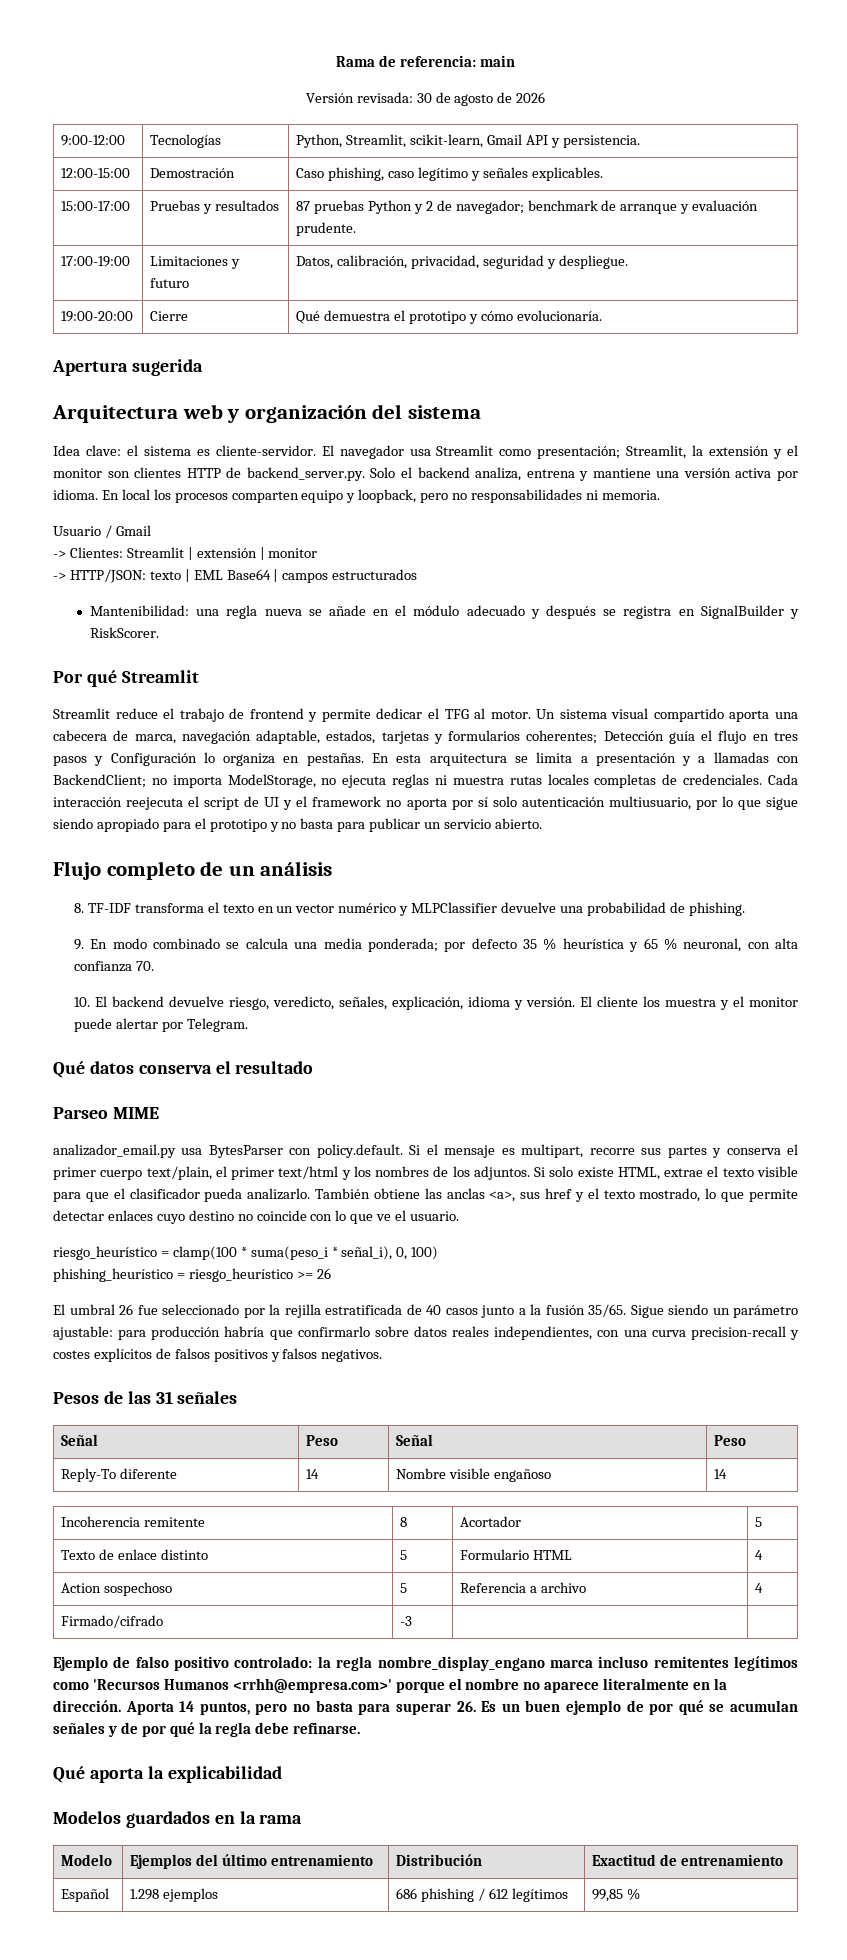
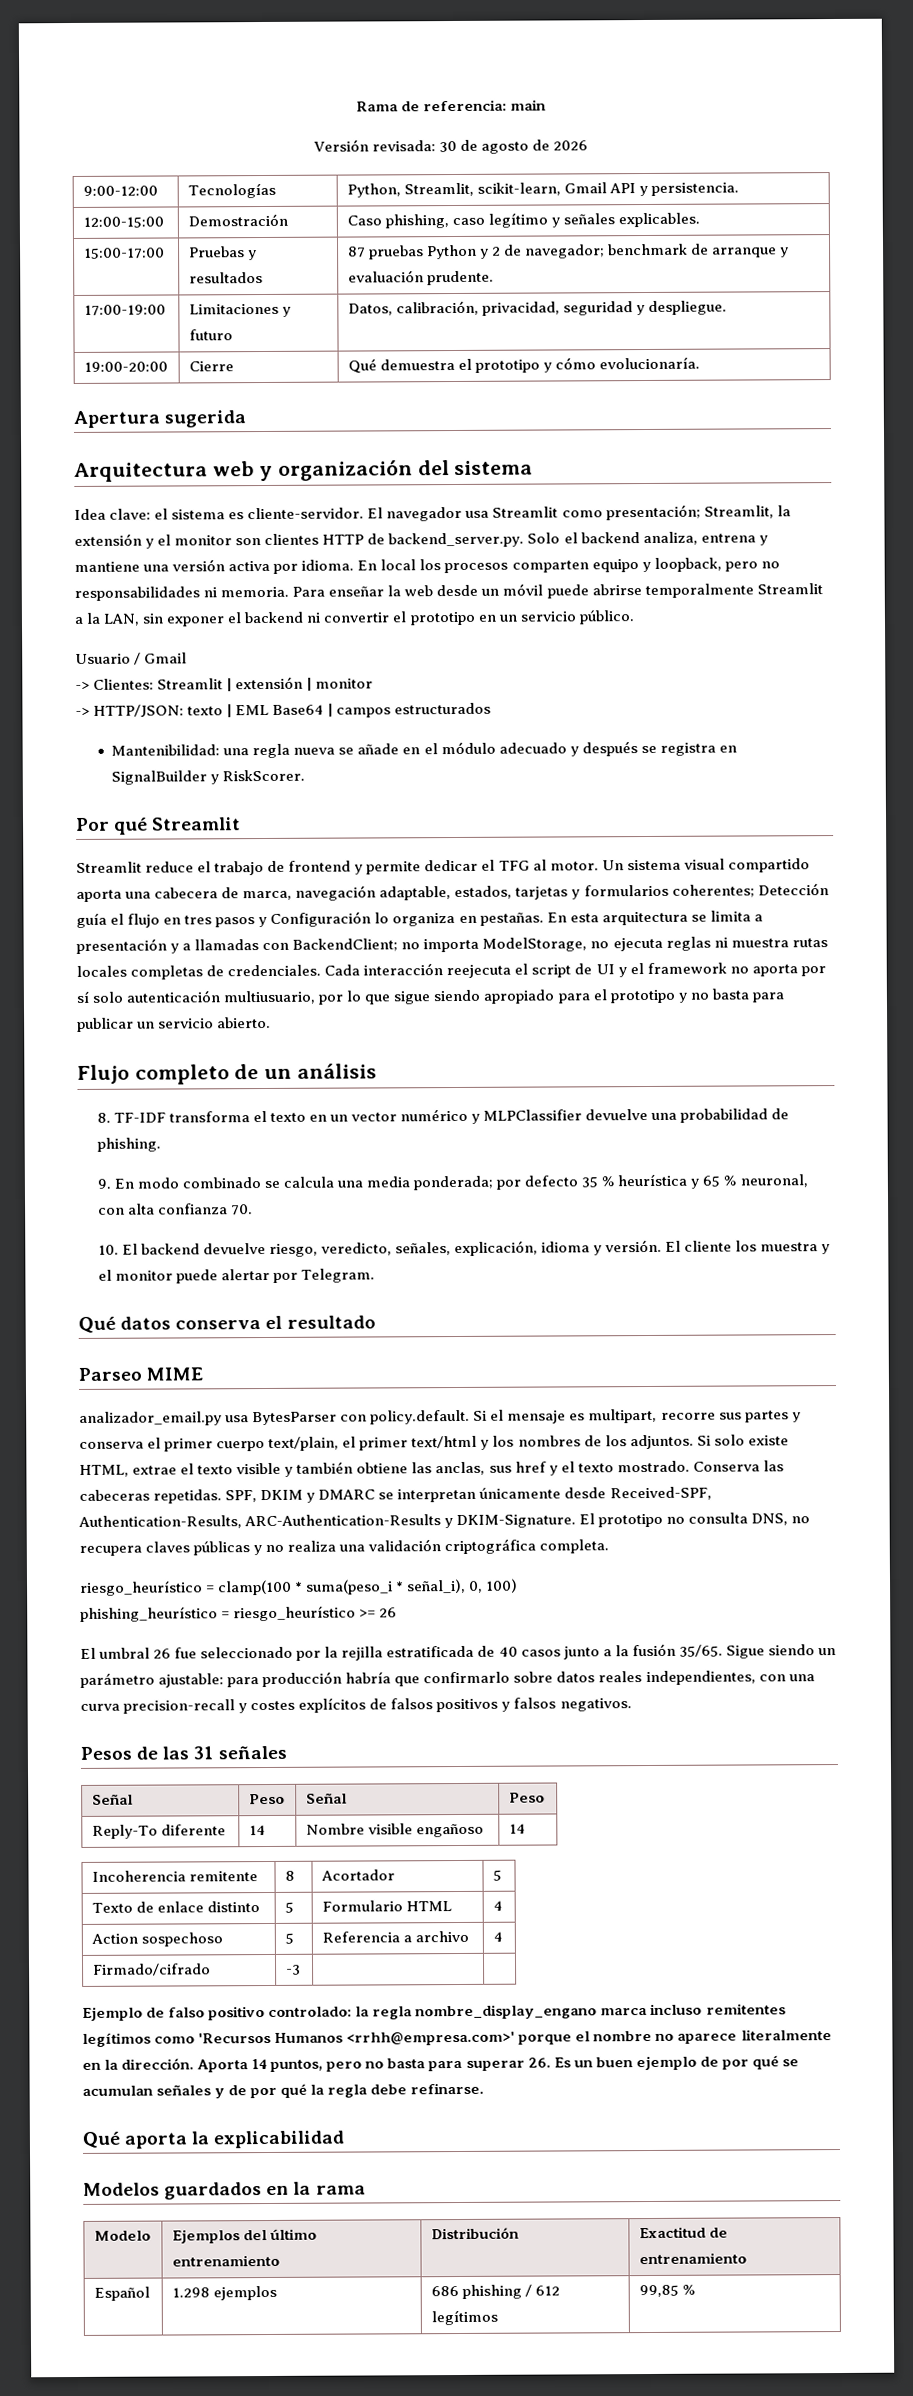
+ Para enseñar la web desde un móvil puede abrirse temporalmente Streamlit a la LAN, sin exponer el backend ni convertir el prototipo en un servicio público.
- Si solo existe HTML, extrae el texto visible para que el clasificador pueda analizarlo. También obtiene las anclas <a>, sus href y el texto mostrado, lo que permite detectar enlaces cuyo destino no coincide con lo que ve el usuario.
+ Si solo existe HTML, extrae el texto visible y también obtiene las anclas, sus href y el texto mostrado. Conserva las cabeceras repetidas. SPF, DKIM y DMARC se interpretan únicamente desde Received-SPF, Authentication-Results, ARC-Authentication-Results y DKIM-Signature. El prototipo no consulta DNS, no recupera claves públicas y no realiza una validación criptográfica completa.

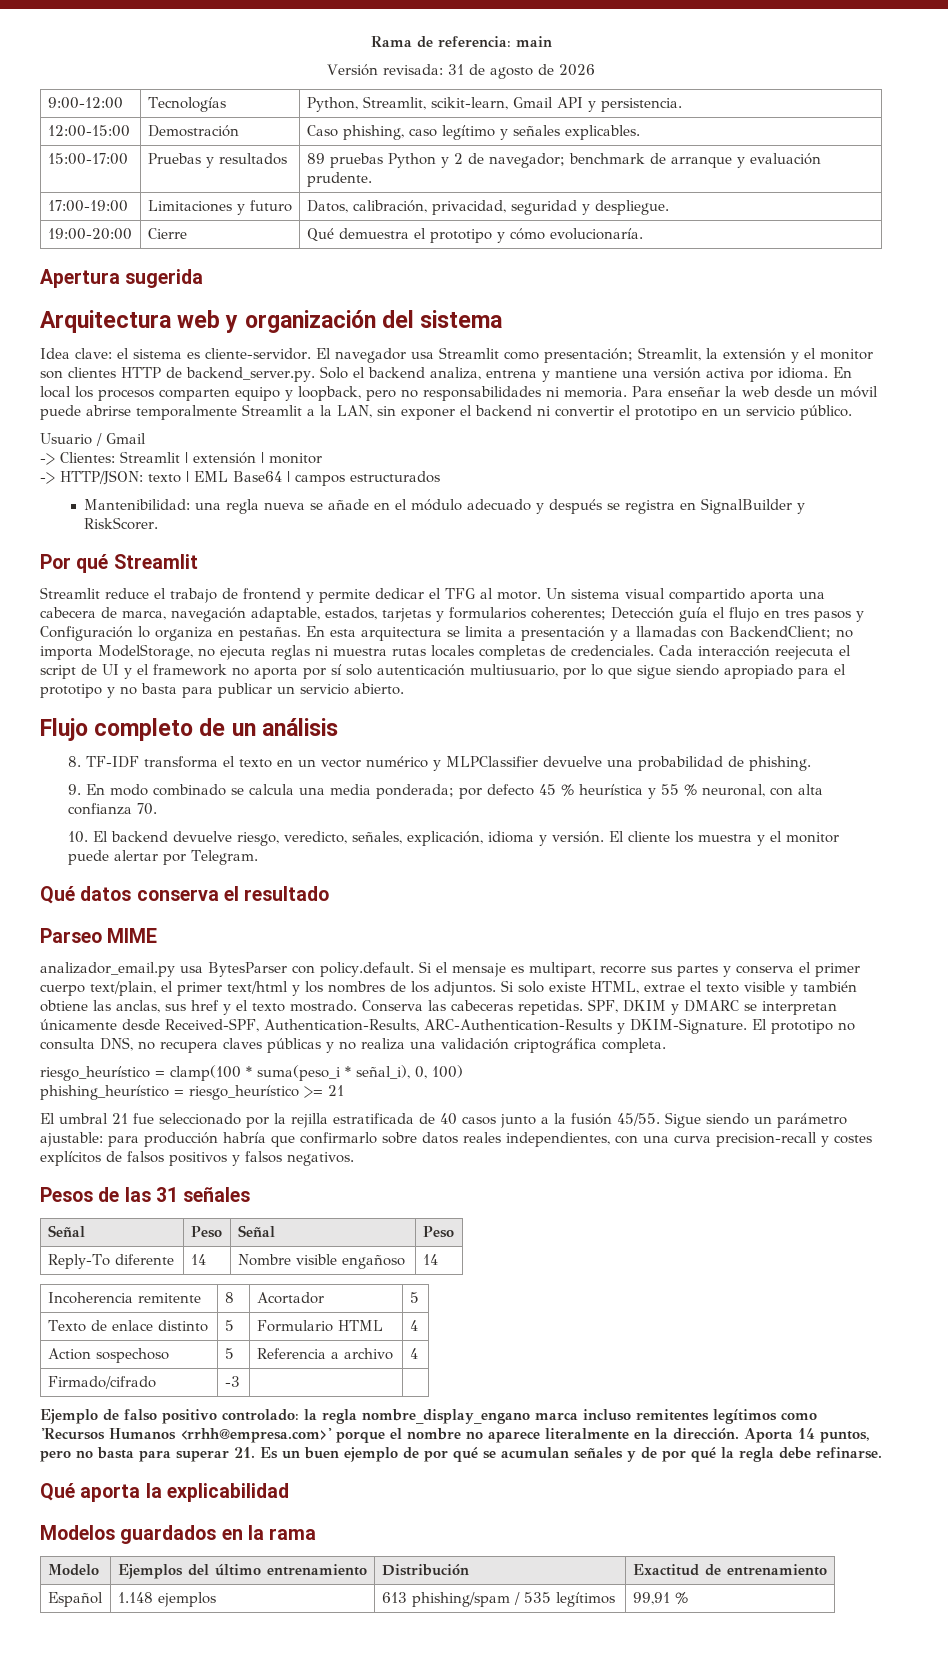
- Versión revisada: 30 de agosto de 2026
+ Versión revisada: 31 de agosto de 2026
- 15:00-17:00 | Pruebas y resultados | 87 pruebas Python y 2 de navegador; benchmark de arranque y evaluación prudente.
+ 15:00-17:00 | Pruebas y resultados | 89 pruebas Python y 2 de navegador; benchmark de arranque y evaluación prudente.
- 9. En modo combinado se calcula una media ponderada; por defecto 35 % heurística y 65 % neuronal, con alta confianza 70.
+ 9. En modo combinado se calcula una media ponderada; por defecto 45 % heurística y 55 % neuronal, con alta confianza 70.
- phishing_heurístico = riesgo_heurístico >= 26
+ phishing_heurístico = riesgo_heurístico >= 21
- El umbral 26 fue seleccionado por la rejilla estratificada de 40 casos junto a la fusión 35/65.
+ El umbral 21 fue seleccionado por la rejilla estratificada de 40 casos junto a la fusión 45/55.
- Aporta 14 puntos, pero no basta para superar 26. Es un buen ejemplo de por qué se acumulan señales y de por qué la regla debe refinarse.
+ Aporta 14 puntos, pero no basta para superar 21. Es un buen ejemplo de por qué se acumulan señales y de por qué la regla debe refinarse.
- Español | 1.298 ejemplos | 686 phishing / 612 legítimos | 99,85 %
+ Español | 1.148 ejemplos | 613 phishing/spam / 535 legítimos | 99,91 %

